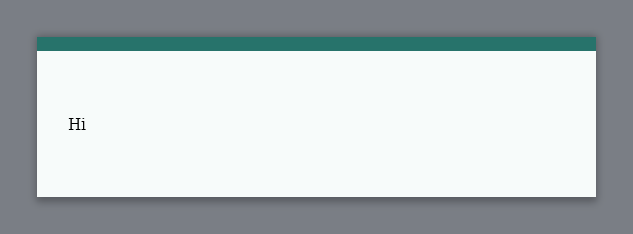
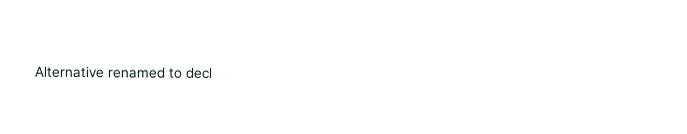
- Hi
+ Alternative renamed to decl

